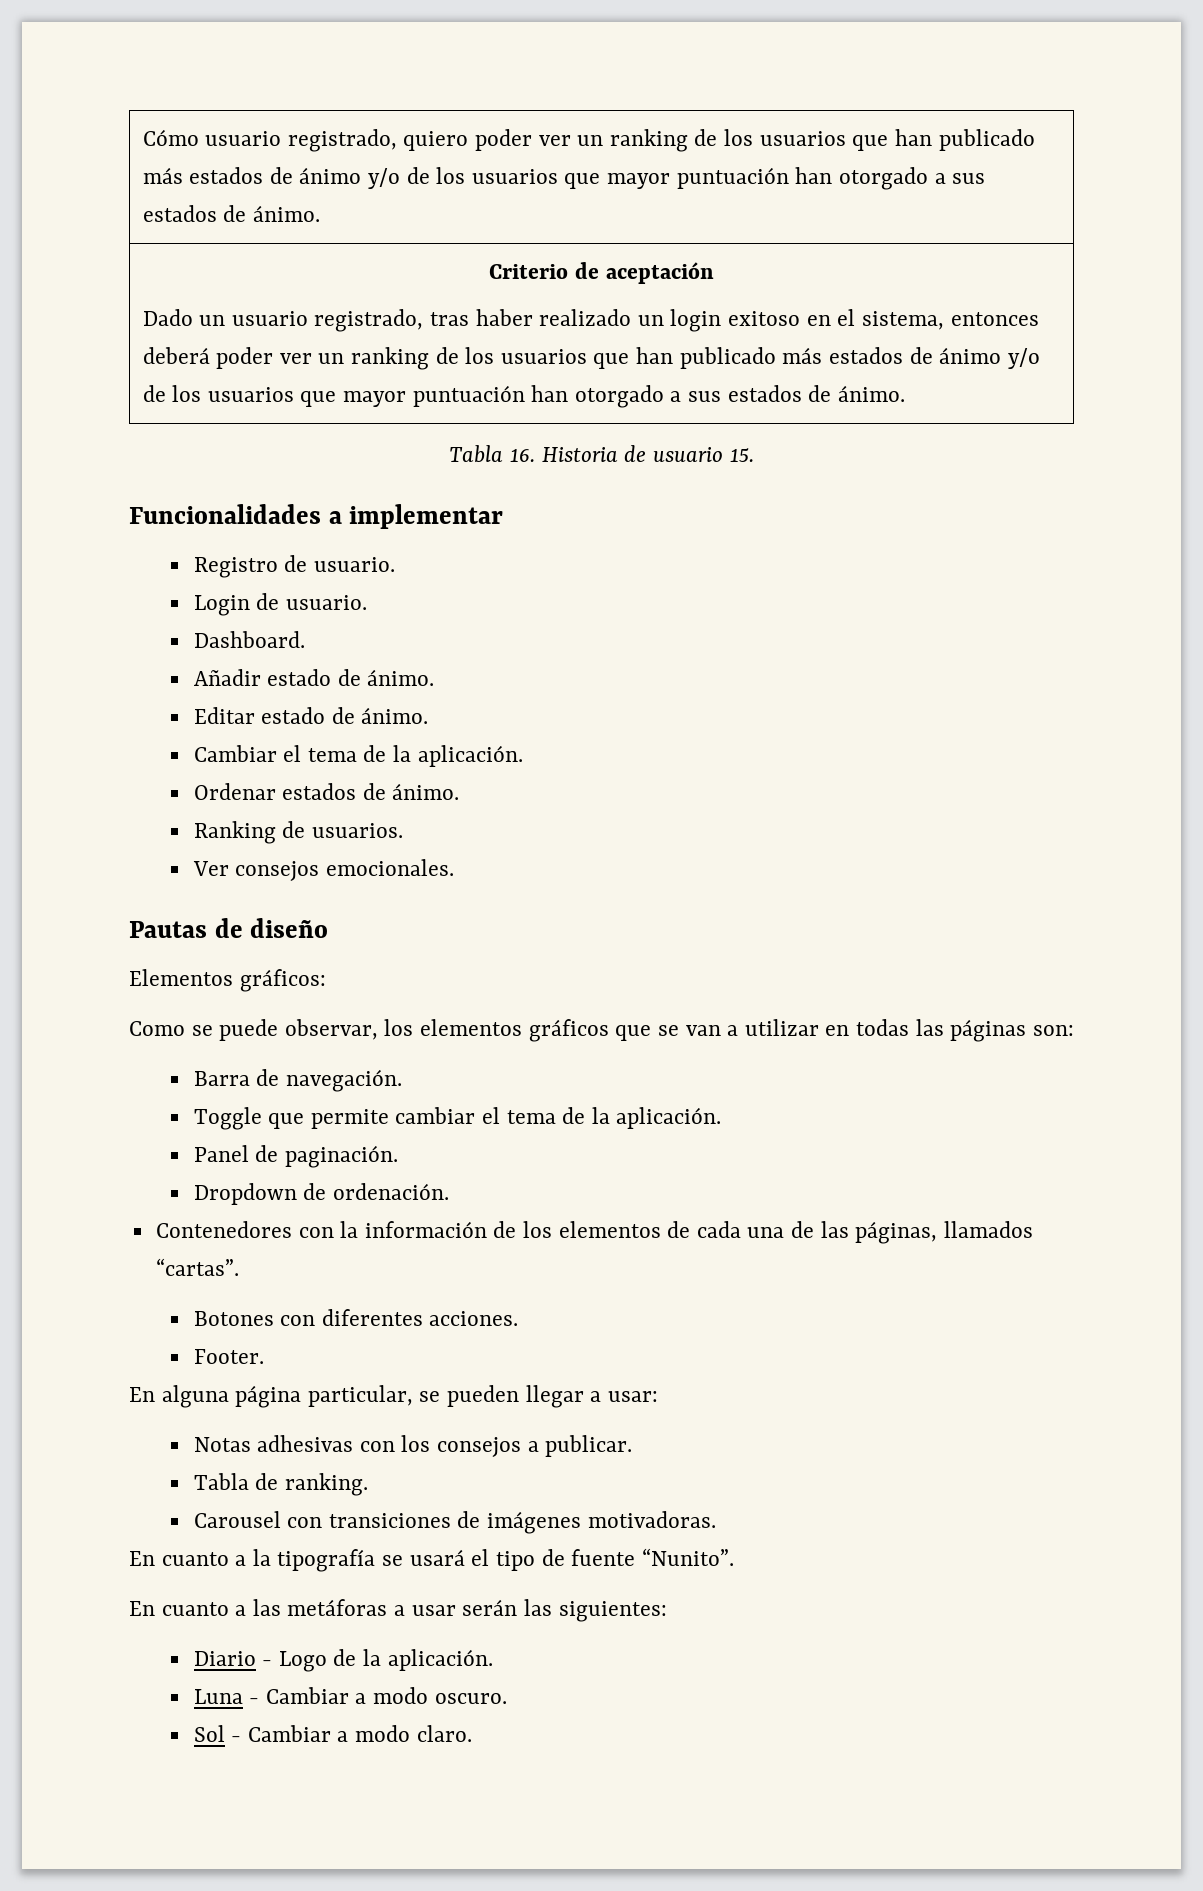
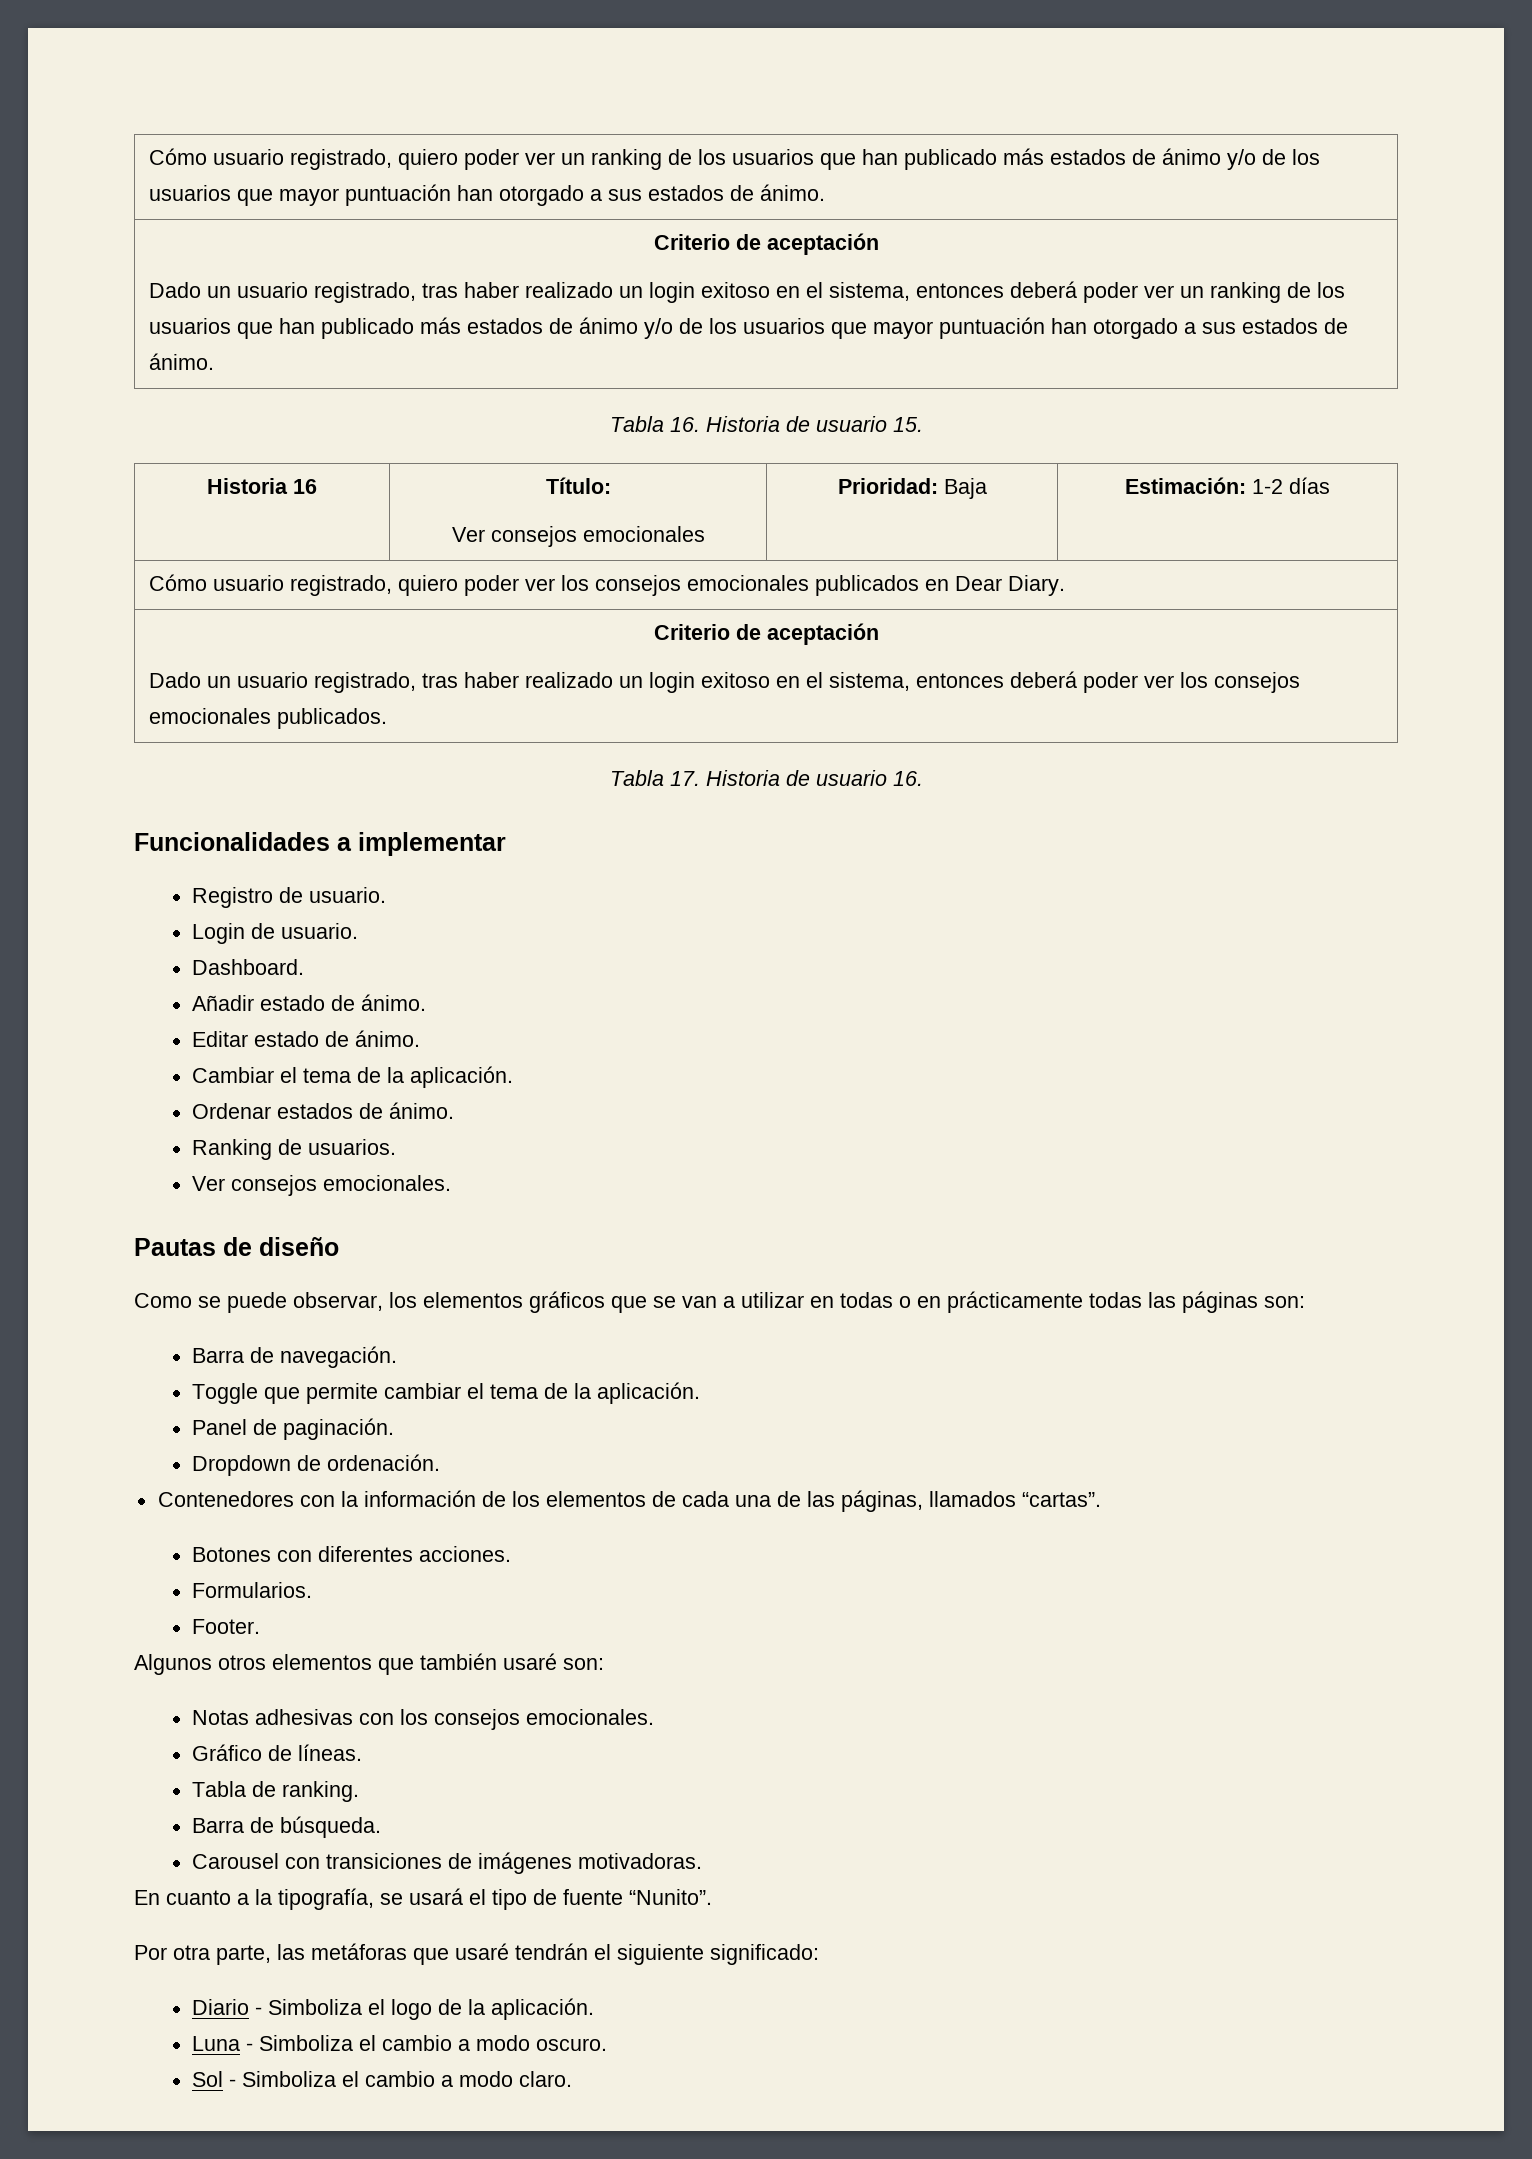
+ Historia 16 | Título:
+ Ver consejos emocionales | Prioridad: Baja | Estimación: 1-2 días
+ Cómo usuario registrado, quiero poder ver los consejos emocionales publicados en Dear Diary.
+ Criterio de aceptación
+ Dado un usuario registrado, tras haber realizado un login exitoso en el sistema, entonces deberá poder ver los consejos emocionales publicados.
+ Tabla 17. Historia de usuario 16.
- Elementos gráficos:
- Como se puede observar, los elementos gráficos que se van a utilizar en todas las páginas son:
+ Como se puede observar, los elementos gráficos que se van a utilizar en todas o en prácticamente todas las páginas son:
+ Formularios.
- En alguna página particular, se pueden llegar a usar:
+ Algunos otros elementos que también usaré son:
- Notas adhesivas con los consejos a publicar.
+ Notas adhesivas con los consejos emocionales.
+ Gráfico de líneas.
+ Barra de búsqueda.
- En cuanto a la tipografía se usará el tipo de fuente “Nunito”.
+ En cuanto a la tipografía, se usará el tipo de fuente “Nunito”.
- En cuanto a las metáforas a usar serán las siguientes:
+ Por otra parte, las metáforas que usaré tendrán el siguiente significado:
- Diario - Logo de la aplicación.
+ Diario - Simboliza el logo de la aplicación.
- Luna - Cambiar a modo oscuro.
+ Luna - Simboliza el cambio a modo oscuro.
- Sol - Cambiar a modo claro.
+ Sol - Simboliza el cambio a modo claro.

